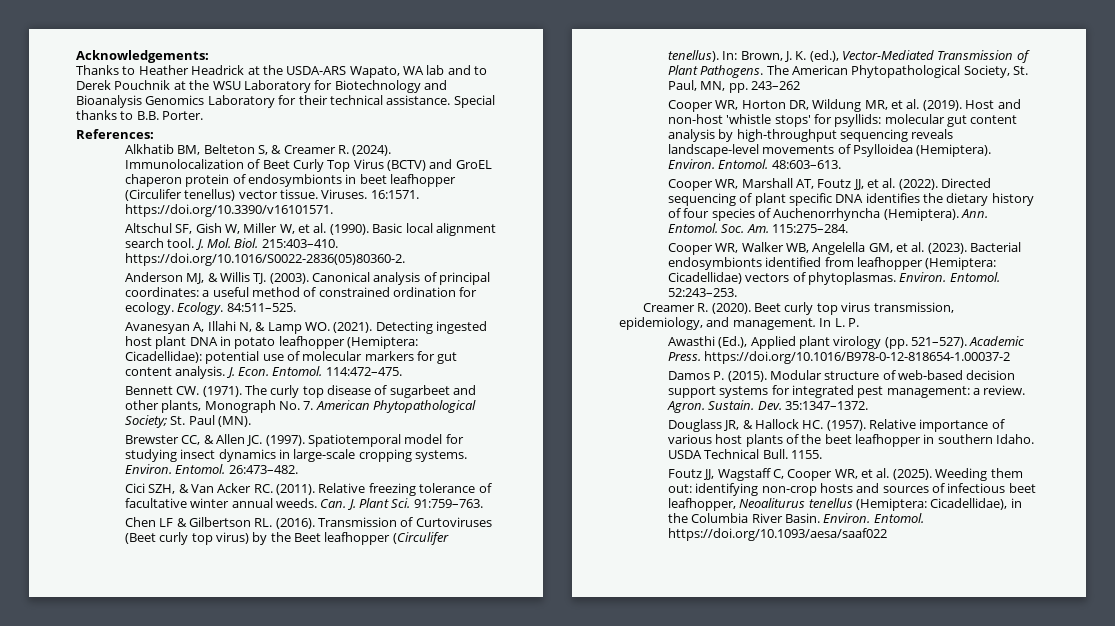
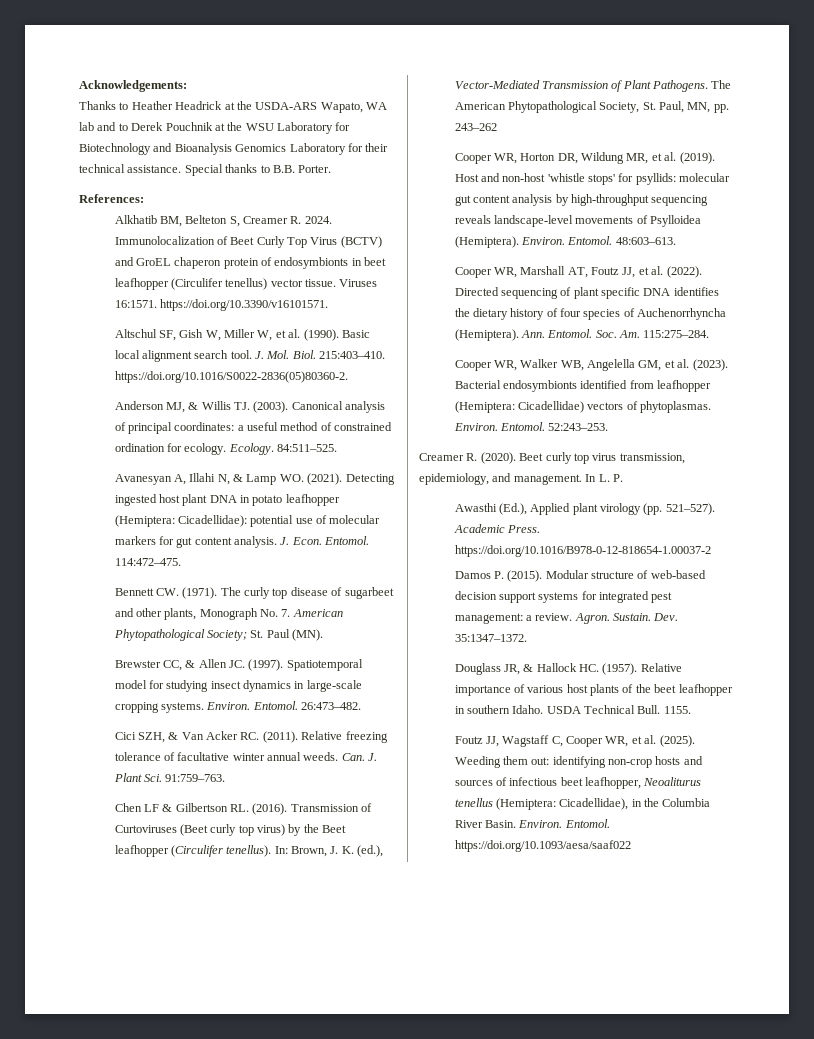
- Alkhatib BM, Belteton S, & Creamer R. (2024).
+ Alkhatib BM, Belteton S, Creamer R. 2024.
- Viruses. 16:1571. https://doi.org/10.3390/v16101571.
+ Viruses 16:1571. https://doi.org/10.3390/v16101571.

